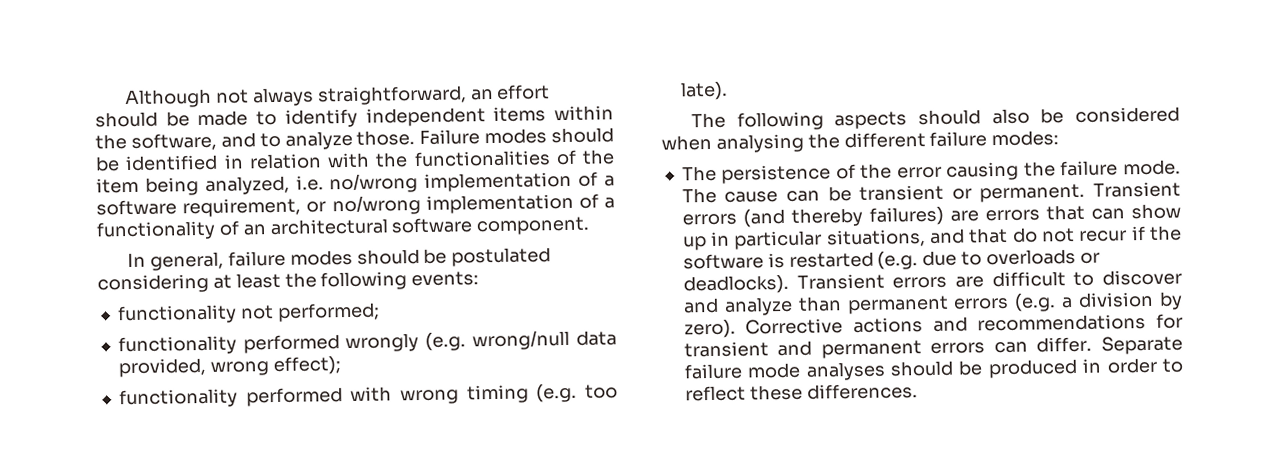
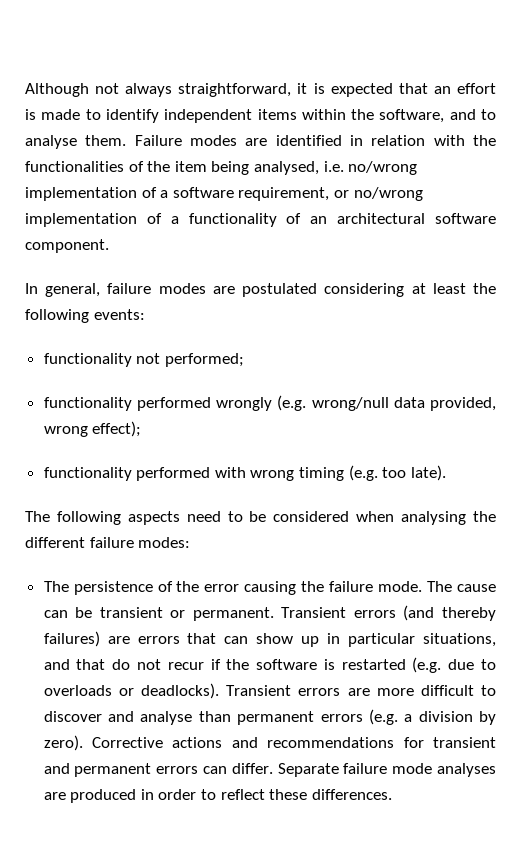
- Although not always straightforward, an effort should be made to identify independent items within the software, and to analyze those. Failure modes should be identified in relation with the functionalities of the item being analyzed, i.e. no/wrong implementation of a software requirement, or no/wrong implementation of a functionality of an architectural software component.
+ Although not always straightforward, it is expected that an effort is made to identify independent items within the software, and to analyse them. Failure modes are identified in relation with the functionalities of the item being analysed, i.e. no/wrong implementation of a software requirement, or no/wrong implementation of a functionality of an architectural software component.
- In general, failure modes should be postulated considering at least the following events:
+ In general, failure modes are postulated considering at least the following events:
- The following aspects should also be considered when analysing the different failure modes:
+ The following aspects need to be considered when analysing the different failure modes:
- Transient errors are difficult to discover and analyze than permanent errors (e.g. a division by zero).
+ Transient errors are more difficult to discover and analyse than permanent errors (e.g. a division by zero).
- Separate failure mode analyses should be produced in order to reflect these differences.
+ Separate failure mode analyses are produced in order to reflect these differences.

